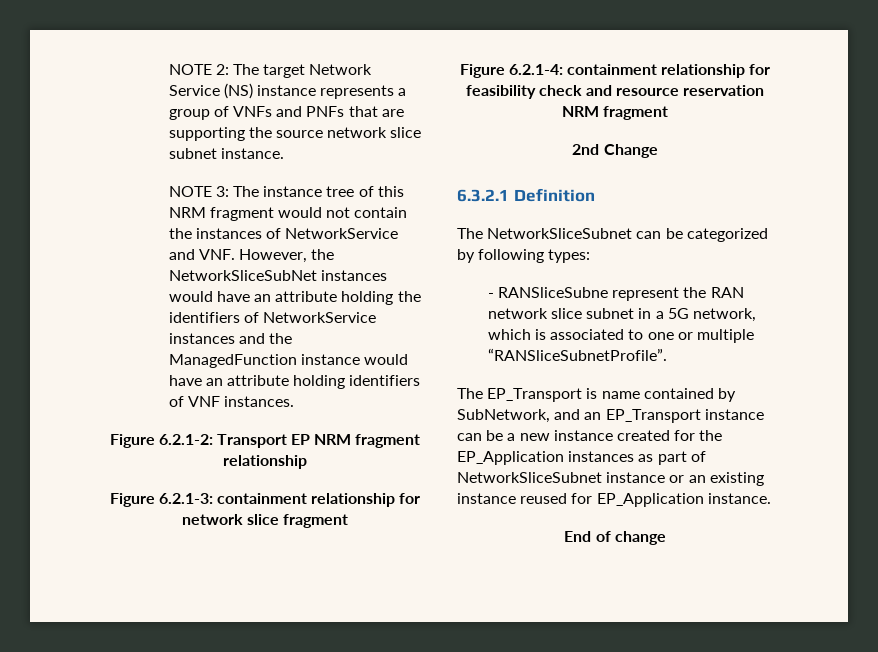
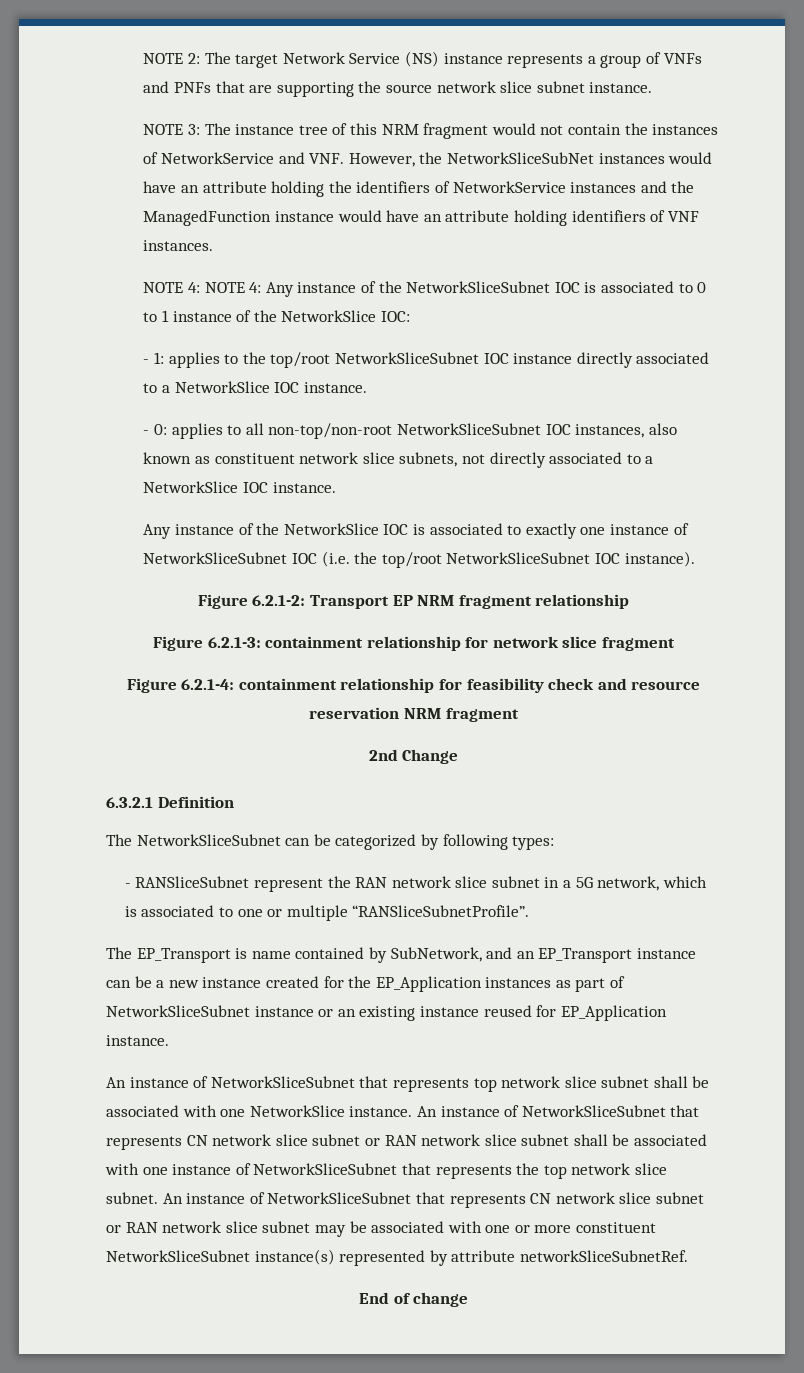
+ NOTE 4: NOTE 4: Any instance of the NetworkSliceSubnet IOC is associated to 0 to 1 instance of the NetworkSlice IOC:
+ - 1: applies to the top/root NetworkSliceSubnet IOC instance directly associated to a NetworkSlice IOC instance.
+ - 0: applies to all non-top/non-root NetworkSliceSubnet IOC instances, also known as constituent network slice subnets, not directly associated to a NetworkSlice IOC instance.
+ Any instance of the NetworkSlice IOC is associated to exactly one instance of NetworkSliceSubnet IOC (i.e. the top/root NetworkSliceSubnet IOC instance).
- - RANSliceSubne represent the RAN network slice subnet in a 5G network, which is associated to one or multiple “RANSliceSubnetProfile”.
+ - RANSliceSubnet represent the RAN network slice subnet in a 5G network, which is associated to one or multiple “RANSliceSubnetProfile”.
+ An instance of NetworkSliceSubnet that represents top network slice subnet shall be associated with one NetworkSlice instance. An instance of NetworkSliceSubnet that represents CN network slice subnet or RAN network slice subnet shall be associated with one instance of NetworkSliceSubnet that represents the top network slice subnet. An instance of NetworkSliceSubnet that represents CN network slice subnet or RAN network slice subnet may be associated with one or more constituent NetworkSliceSubnet instance(s) represented by attribute networkSliceSubnetRef.

